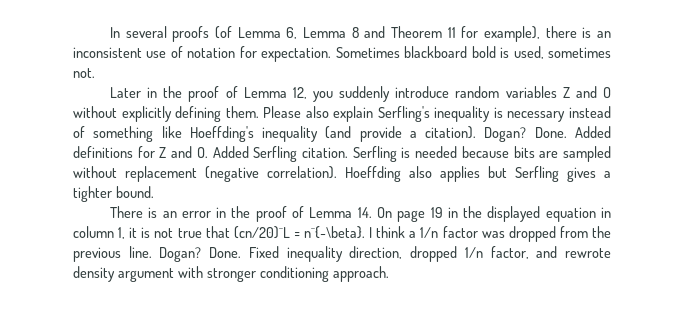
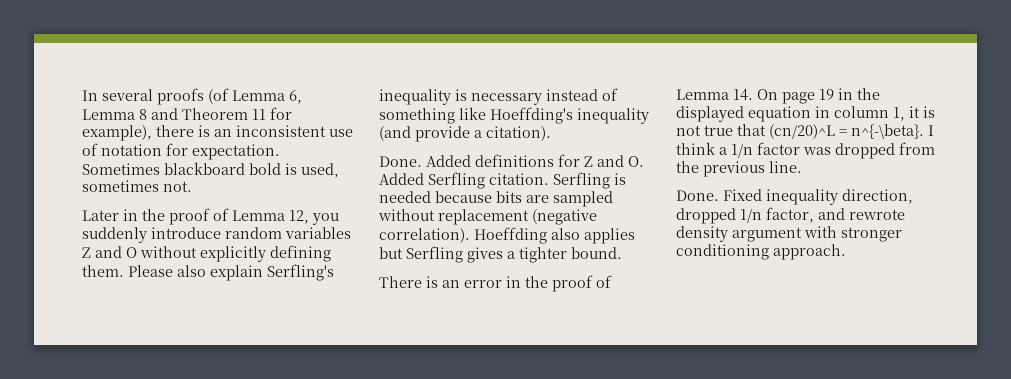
- Please also explain Serfling's inequality is necessary instead of something like Hoeffding's inequality (and provide a citation). Dogan? Done.
+ Please also explain Serfling's inequality is necessary instead of something like Hoeffding's inequality (and provide a citation).
+ Done.
- I think a 1/n factor was dropped from the previous line. Dogan? Done.
+ I think a 1/n factor was dropped from the previous line.
+ Done.

